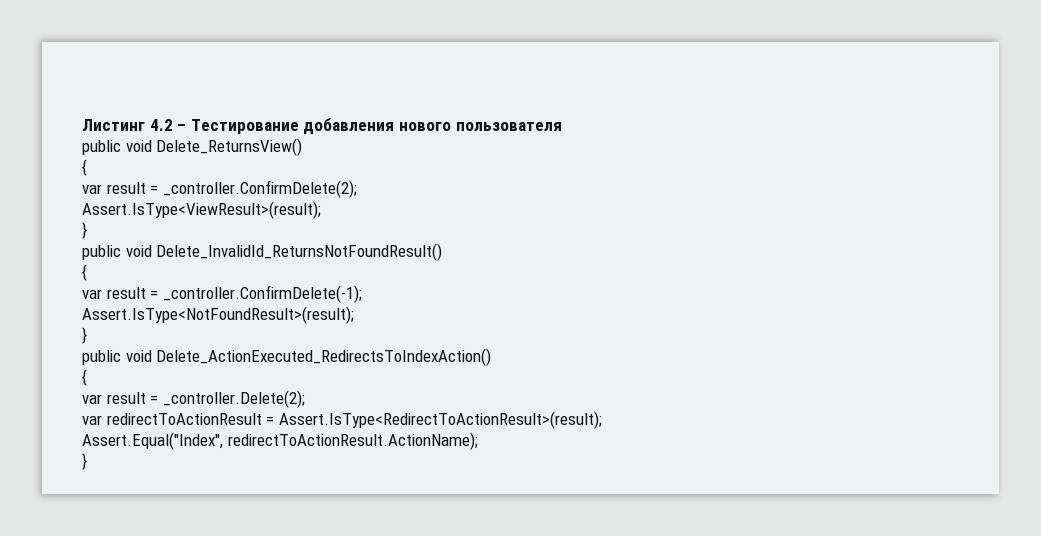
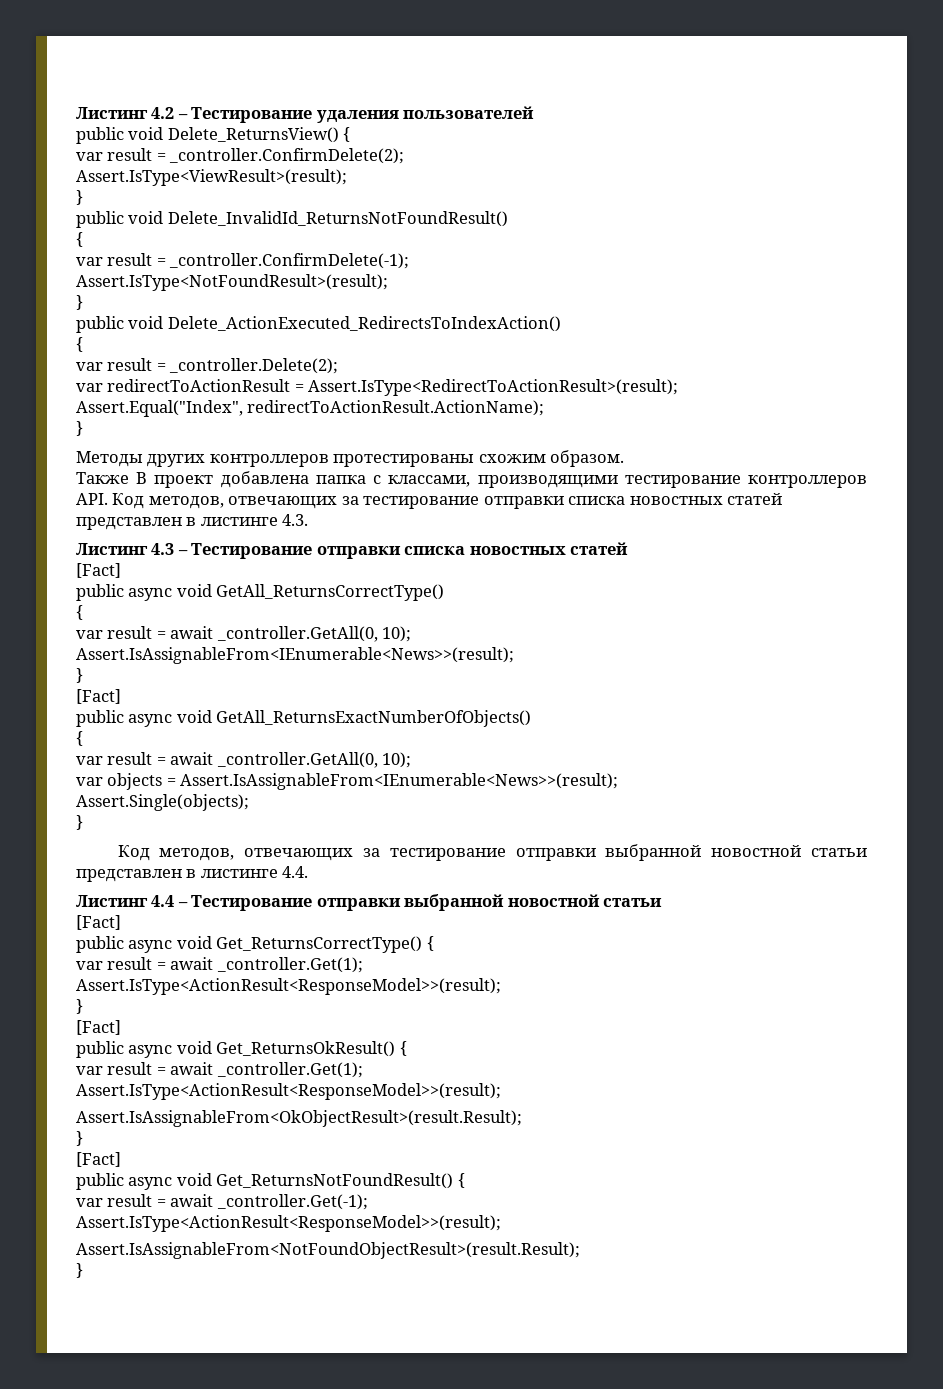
- Листинг 4.2 – Тестирование добавления нового пользователя
+ Листинг 4.2 – Тестирование удаления пользователей
- public void Delete_ReturnsView()
- {
+ public void Delete_ReturnsView() {
+ Методы других контроллеров протестированы схожим образом.
+ Также В проект добавлена папка с классами, производящими тестирование контроллеров API. Код методов, отвечающих за тестирование отправки списка новостных статей представлен в листинге 4.3.
+ Листинг 4.3 – Тестирование отправки списка новостных статей
+ [Fact]
+ public async void GetAll_ReturnsCorrectType()
+ {
+ var result = await _controller.GetAll(0, 10);
+ Assert.IsAssignableFrom<IEnumerable<News>>(result);
+ }
+ [Fact]
+ public async void GetAll_ReturnsExactNumberOfObjects()
+ {
+ var result = await _controller.GetAll(0, 10);
+ var objects = Assert.IsAssignableFrom<IEnumerable<News>>(result);
+ Assert.Single(objects);
+ }
+ Код методов, отвечающих за тестирование отправки выбранной новостной статьи представлен в листинге 4.4.
+ Листинг 4.4 – Тестирование отправки выбранной новостной статьи
+ [Fact]
+ public async void Get_ReturnsCorrectType() {
+ var result = await _controller.Get(1);
+ Assert.IsType<ActionResult<ResponseModel>>(result);
+ }
+ [Fact]
+ public async void Get_ReturnsOkResult() {
+ var result = await _controller.Get(1);
+ Assert.IsType<ActionResult<ResponseModel>>(result);
+ Assert.IsAssignableFrom<OkObjectResult>(result.Result);
+ }
+ [Fact]
+ public async void Get_ReturnsNotFoundResult() {
+ var result = await _controller.Get(-1);
+ Assert.IsType<ActionResult<ResponseModel>>(result);
+ Assert.IsAssignableFrom<NotFoundObjectResult>(result.Result);
+ }

